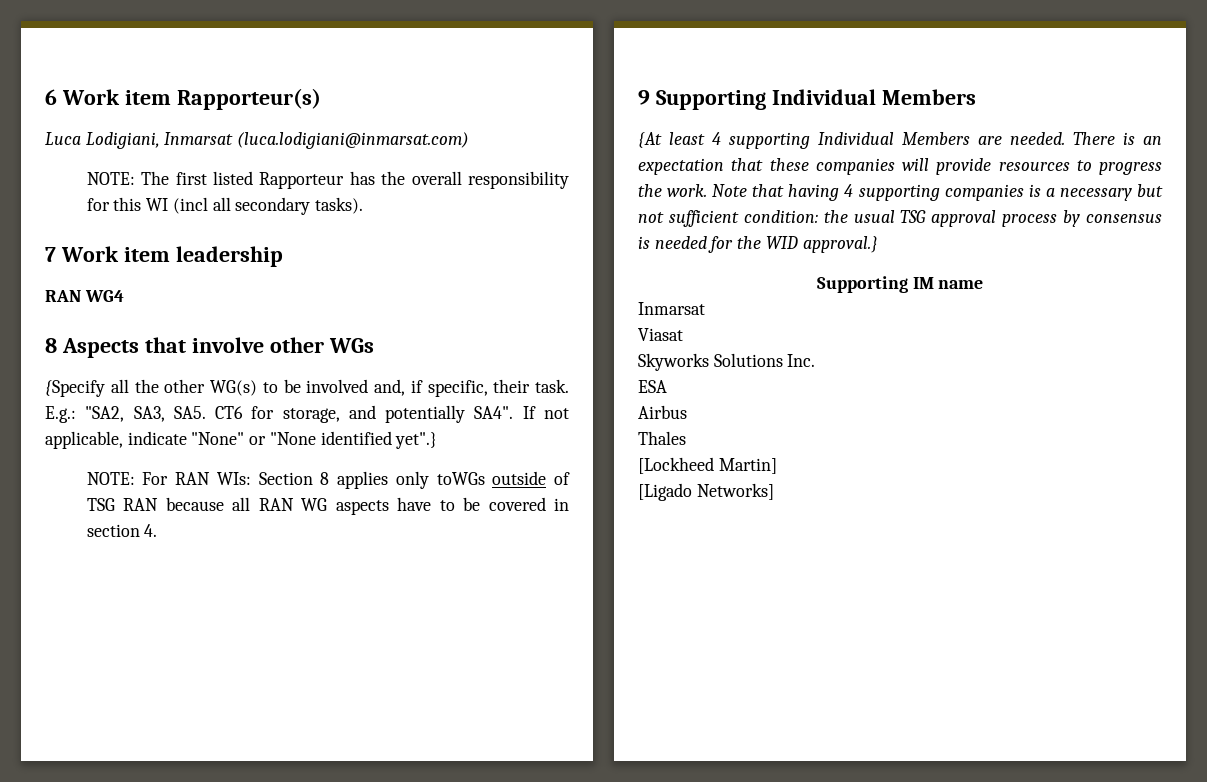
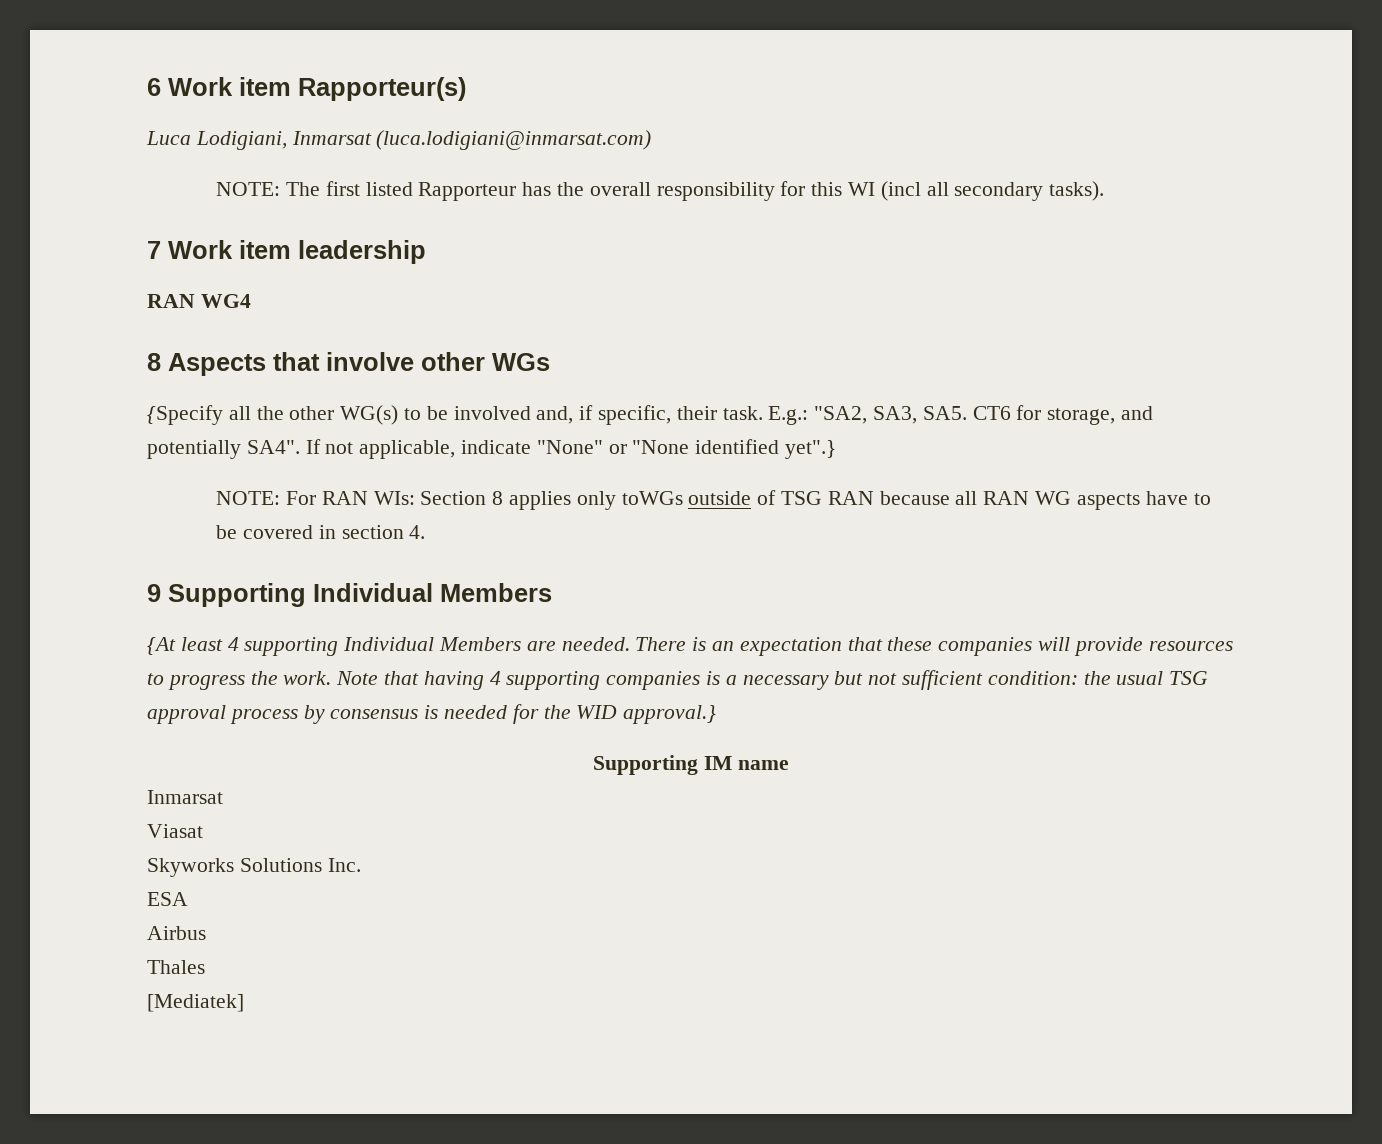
- [Lockheed Martin]
- [Ligado Networks]
+ [Mediatek]

